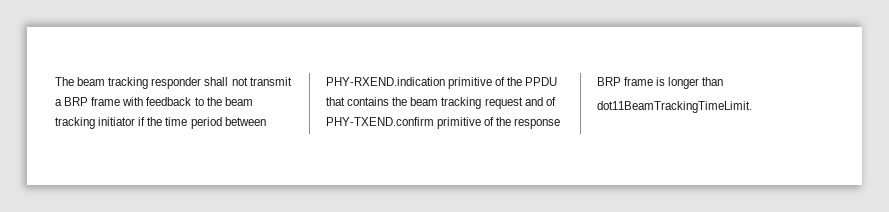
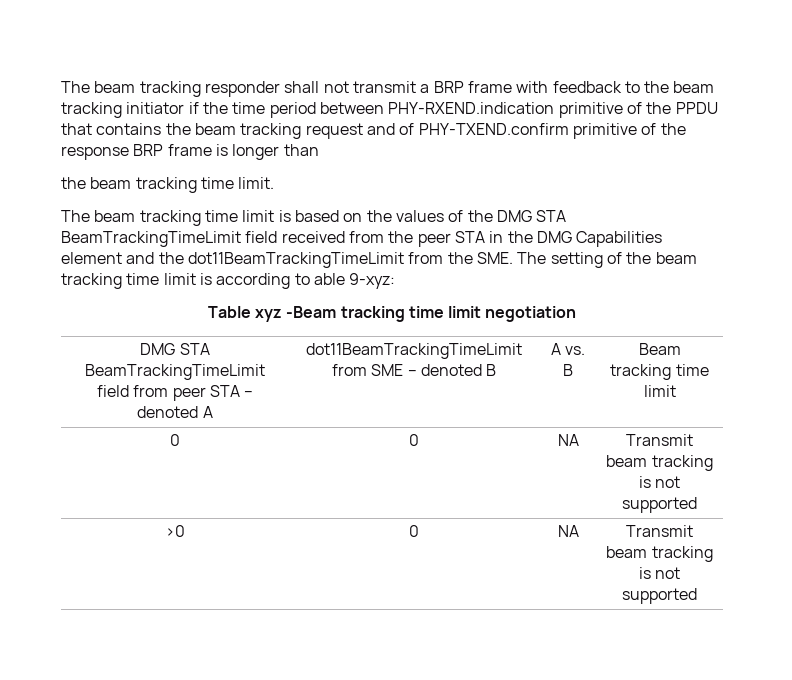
- dot11BeamTrackingTimeLimit.
+ the beam tracking time limit.
+ The beam tracking time limit is based on the values of the DMG STA BeamTrackingTimeLimit field received from the peer STA in the DMG Capabilities element and the dot11BeamTrackingTimeLimit from the SME. The setting of the beam tracking time limit is according to able 9-xyz:
+ Table xyz -Beam tracking time limit negotiation
+ DMG STA BeamTrackingTimeLimit field from peer STA – denoted A | dot11BeamTrackingTimeLimit from SME – denoted B | A vs. B | Beam tracking time limit
+ 0 | 0 | NA | Transmit beam tracking is not supported
+ >0 | 0 | NA | Transmit beam tracking is not supported

